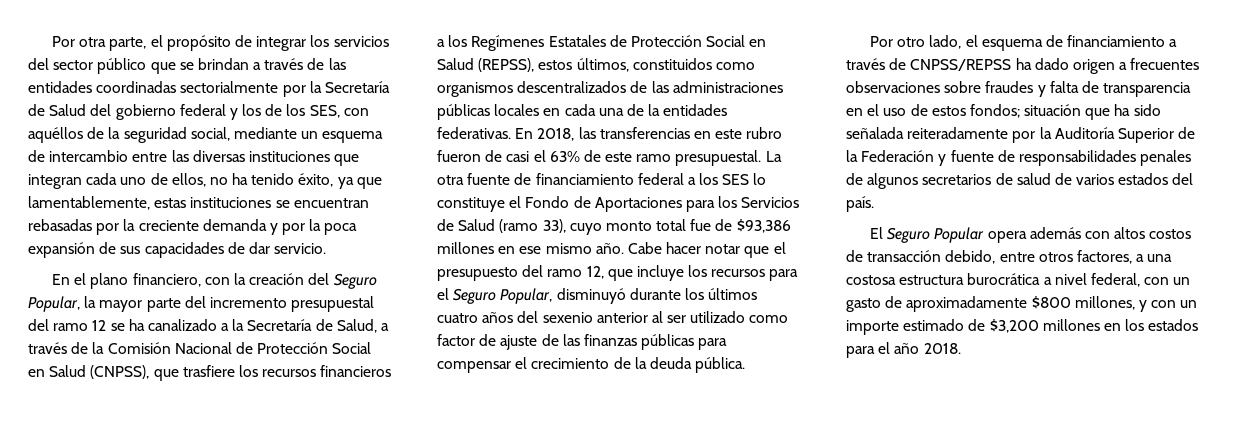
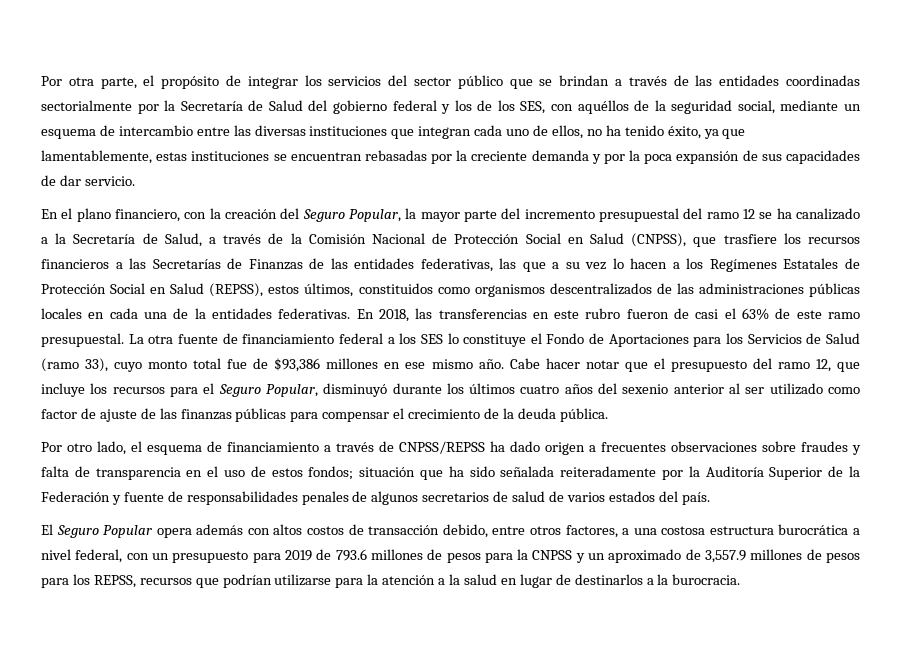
- En el plano financiero, con la creación del Seguro Popular, la mayor parte del incremento presupuestal del ramo 12 se ha canalizado a la Secretaría de Salud, a través de la Comisión Nacional de Protección Social en Salud (CNPSS), que trasfiere los recursos financieros a los Regímenes Estatales de Protección Social en Salud (REPSS), estos últimos, constituidos como organismos descentralizados de las administraciones públicas locales en cada una de la entidades federativas.
+ En el plano financiero, con la creación del Seguro Popular, la mayor parte del incremento presupuestal del ramo 12 se ha canalizado a la Secretaría de Salud, a través de la Comisión Nacional de Protección Social en Salud (CNPSS), que trasfiere los recursos financieros a las Secretarías de Finanzas de las entidades federativas, las que a su vez lo hacen a los Regímenes Estatales de Protección Social en Salud (REPSS), estos últimos, constituidos como organismos descentralizados de las administraciones públicas locales en cada una de la entidades federativas.
- El Seguro Popular opera además con altos costos de transacción debido, entre otros factores, a una costosa estructura burocrática a nivel federal, con un gasto de aproximadamente $800 millones, y con un importe estimado de $3,200 millones en los estados para el año 2018.
+ El Seguro Popular opera además con altos costos de transacción debido, entre otros factores, a una costosa estructura burocrática a nivel federal, con un presupuesto para 2019 de 793.6 millones de pesos para la CNPSS y un aproximado de 3,557.9 millones de pesos para los REPSS, recursos que podrían utilizarse para la atención a la salud en lugar de destinarlos a la burocracia.

